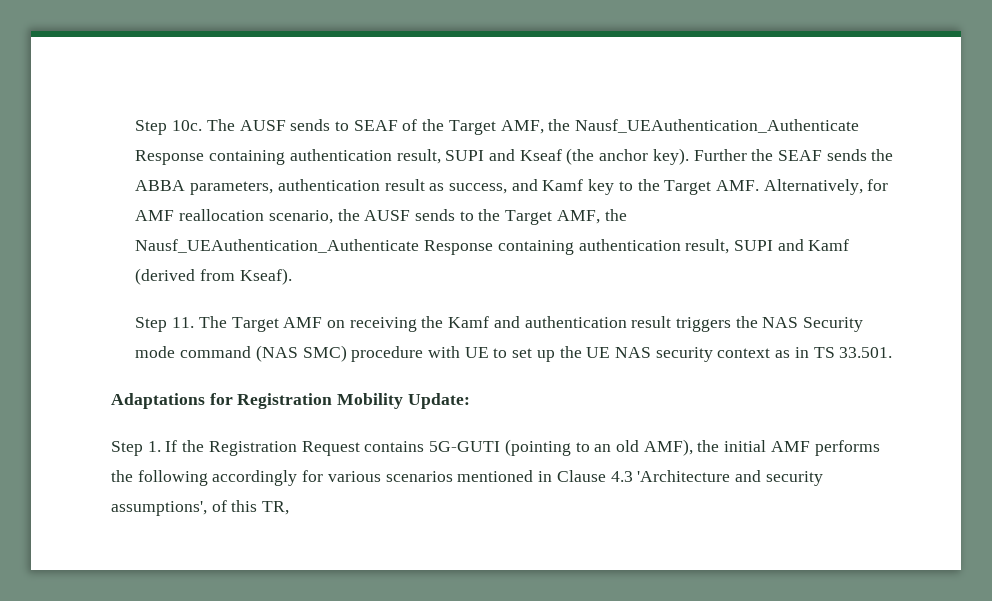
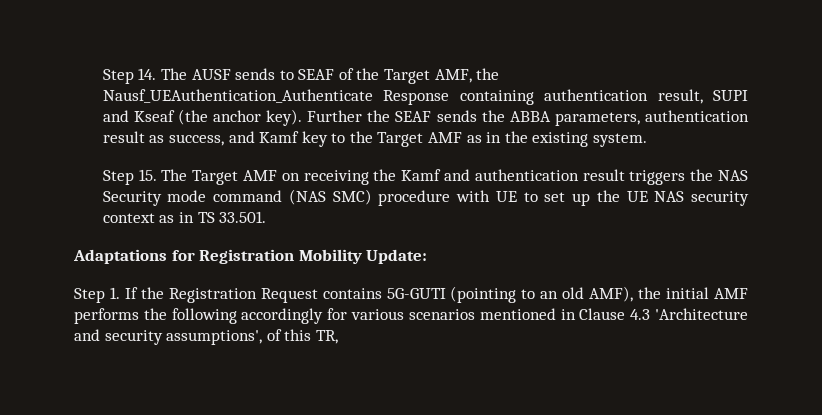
- Step 10c. The AUSF sends to SEAF of the Target AMF, the Nausf_UEAuthentication_Authenticate Response containing authentication result, SUPI and Kseaf (the anchor key).
+ Step 14. The AUSF sends to SEAF of the Target AMF, the Nausf_UEAuthentication_Authenticate Response containing authentication result, SUPI and Kseaf (the anchor key).
- Further the SEAF sends the ABBA parameters, authentication result as success, and Kamf key to the Target AMF. Alternatively, for AMF reallocation scenario, the AUSF sends to the Target AMF, the Nausf_UEAuthentication_Authenticate Response containing authentication result, SUPI and Kamf (derived from Kseaf).
- Step 11. The Target AMF on receiving the Kamf and authentication result triggers the NAS Security mode command (NAS SMC) procedure with UE to set up the UE NAS security context as in TS 33.501.
+ Further the SEAF sends the ABBA parameters, authentication result as success, and Kamf key to the Target AMF as in the existing system.
+ Step 15. The Target AMF on receiving the Kamf and authentication result triggers the NAS Security mode command (NAS SMC) procedure with UE to set up the UE NAS security context as in TS 33.501.

